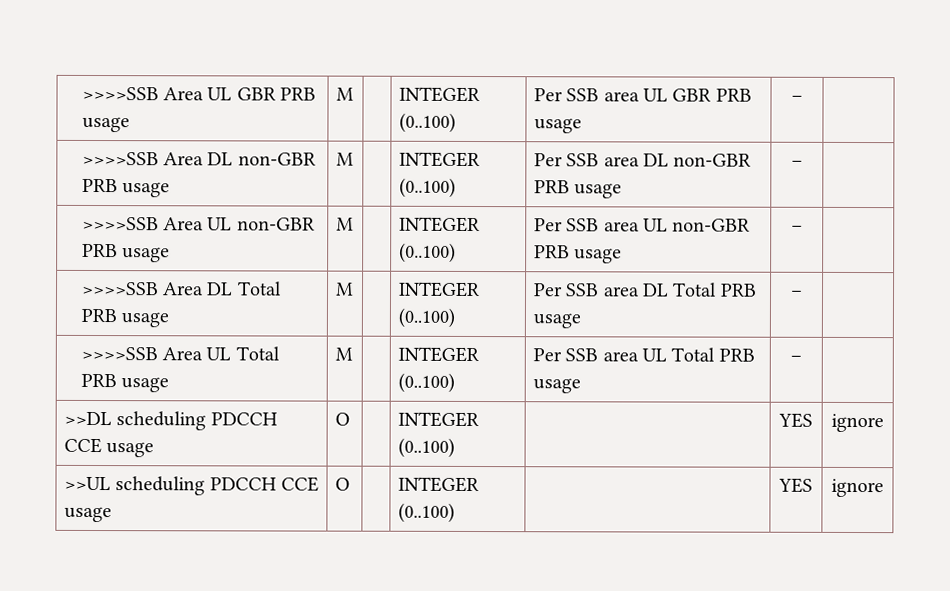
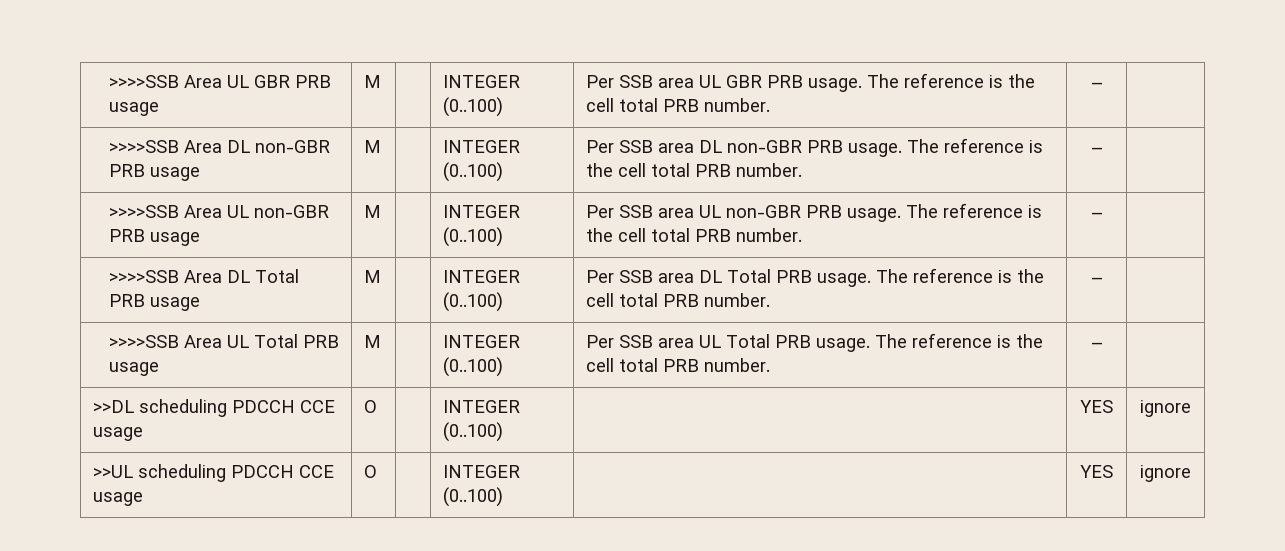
- >>>>SSB Area UL GBR PRB usage | M | | INTEGER (0..100) | Per SSB area UL GBR PRB usage | – |
+ >>>>SSB Area UL GBR PRB usage | M | | INTEGER (0..100) | Per SSB area UL GBR PRB usage. The reference is the cell total PRB number. | – |
- >>>>SSB Area DL non-GBR PRB usage | M | | INTEGER (0..100) | Per SSB area DL non-GBR PRB usage | – |
+ >>>>SSB Area DL non-GBR PRB usage | M | | INTEGER (0..100) | Per SSB area DL non-GBR PRB usage. The reference is the cell total PRB number. | – |
- >>>>SSB Area UL non-GBR PRB usage | M | | INTEGER (0..100) | Per SSB area UL non-GBR PRB usage | – |
+ >>>>SSB Area UL non-GBR PRB usage | M | | INTEGER (0..100) | Per SSB area UL non-GBR PRB usage. The reference is the cell total PRB number. | – |
- >>>>SSB Area DL Total PRB usage | M | | INTEGER (0..100) | Per SSB area DL Total PRB usage | – |
+ >>>>SSB Area DL Total PRB usage | M | | INTEGER (0..100) | Per SSB area DL Total PRB usage. The reference is the cell total PRB number. | – |
- >>>>SSB Area UL Total PRB usage | M | | INTEGER (0..100) | Per SSB area UL Total PRB usage | – |
+ >>>>SSB Area UL Total PRB usage | M | | INTEGER (0..100) | Per SSB area UL Total PRB usage. The reference is the cell total PRB number. | – |

